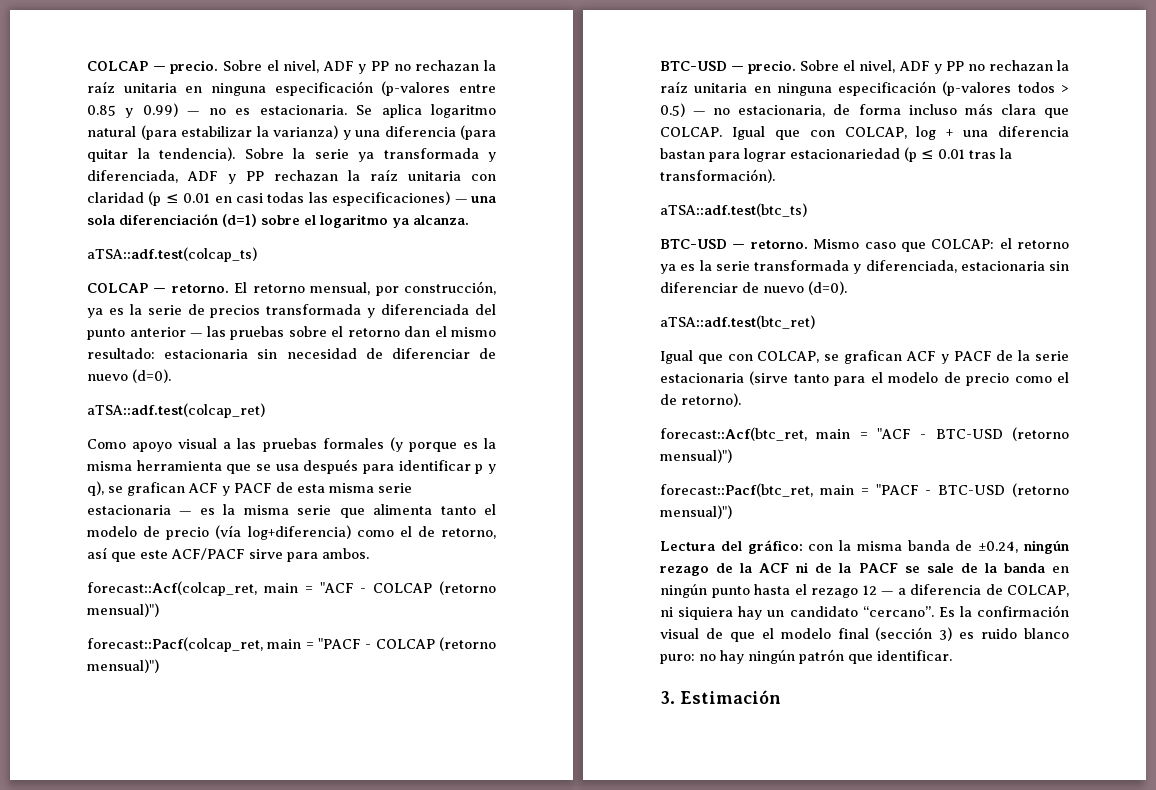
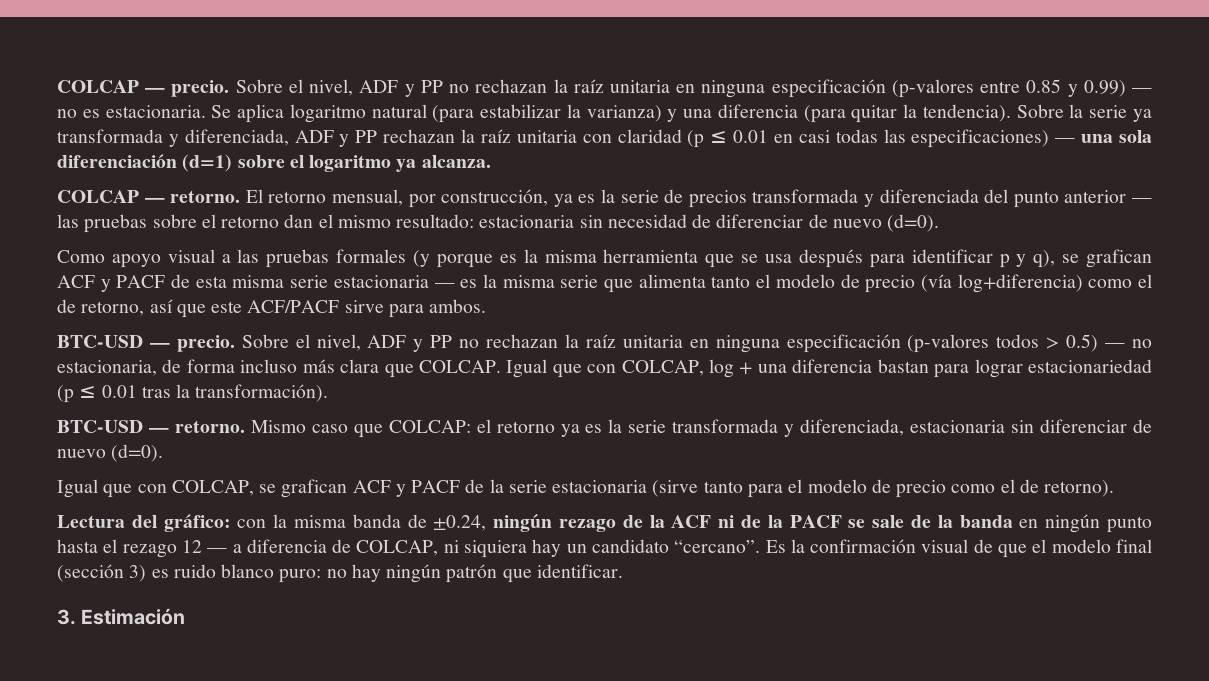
- aTSA::adf.test(colcap_ts)
- aTSA::adf.test(colcap_ret)
- forecast::Acf(colcap_ret, main = "ACF - COLCAP (retorno mensual)")
- forecast::Pacf(colcap_ret, main = "PACF - COLCAP (retorno mensual)")
- aTSA::adf.test(btc_ts)
- aTSA::adf.test(btc_ret)
- forecast::Acf(btc_ret, main = "ACF - BTC-USD (retorno mensual)")
- forecast::Pacf(btc_ret, main = "PACF - BTC-USD (retorno mensual)")

